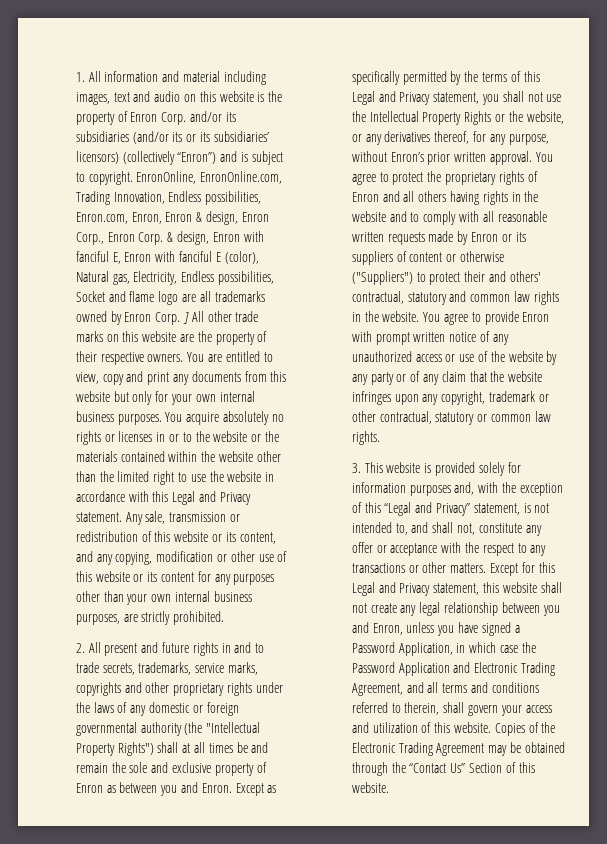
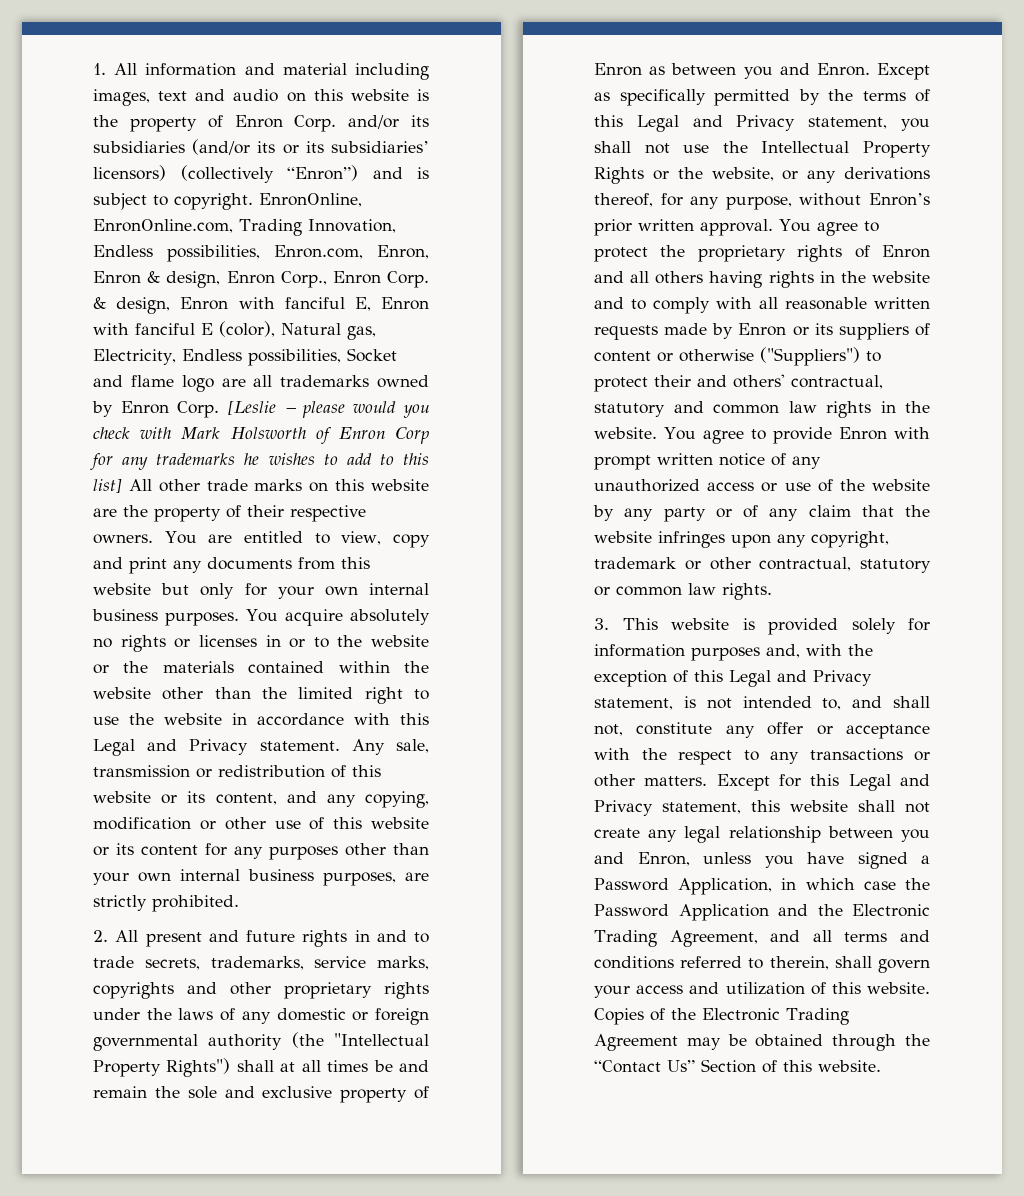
- & design, Enron with fanciful E, Enron with fanciful E (color), Natural gas, Electricity, Endless possibilities, Socket and flame logo are all trademarks owned by Enron Corp. ] All other trade marks on this website are the property of their respective owners.
+ & design, Enron with fanciful E, Enron with fanciful E (color), Natural gas, Electricity, Endless possibilities, Socket and flame logo are all trademarks owned by Enron Corp. [Leslie – please would you check with Mark Holsworth of Enron Corp for any trademarks he wishes to add to this list] All other trade marks on this website are the property of their respective owners.
- Except as specifically permitted by the terms of this Legal and Privacy statement, you shall not use the Intellectual Property Rights or the website, or any derivatives thereof, for any purpose, without Enron’s prior written approval.
+ Except as specifically permitted by the terms of this Legal and Privacy statement, you shall not use the Intellectual Property Rights or the website, or any derivations thereof, for any purpose, without Enron’s prior written approval.
- 3. This website is provided solely for information purposes and, with the exception of this “Legal and Privacy” statement, is not intended to, and shall not, constitute any offer or acceptance with the respect to any transactions or other matters.
+ 3. This website is provided solely for information purposes and, with the exception of this Legal and Privacy statement, is not intended to, and shall not, constitute any offer or acceptance with the respect to any transactions or other matters.
- Except for this Legal and Privacy statement, this website shall not create any legal relationship between you and Enron, unless you have signed a Password Application, in which case the Password Application and Electronic Trading Agreement, and all terms and conditions referred to therein, shall govern your access and utilization of this website.
+ Except for this Legal and Privacy statement, this website shall not create any legal relationship between you and Enron, unless you have signed a Password Application, in which case the Password Application and the Electronic Trading Agreement, and all terms and conditions referred to therein, shall govern your access and utilization of this website.

